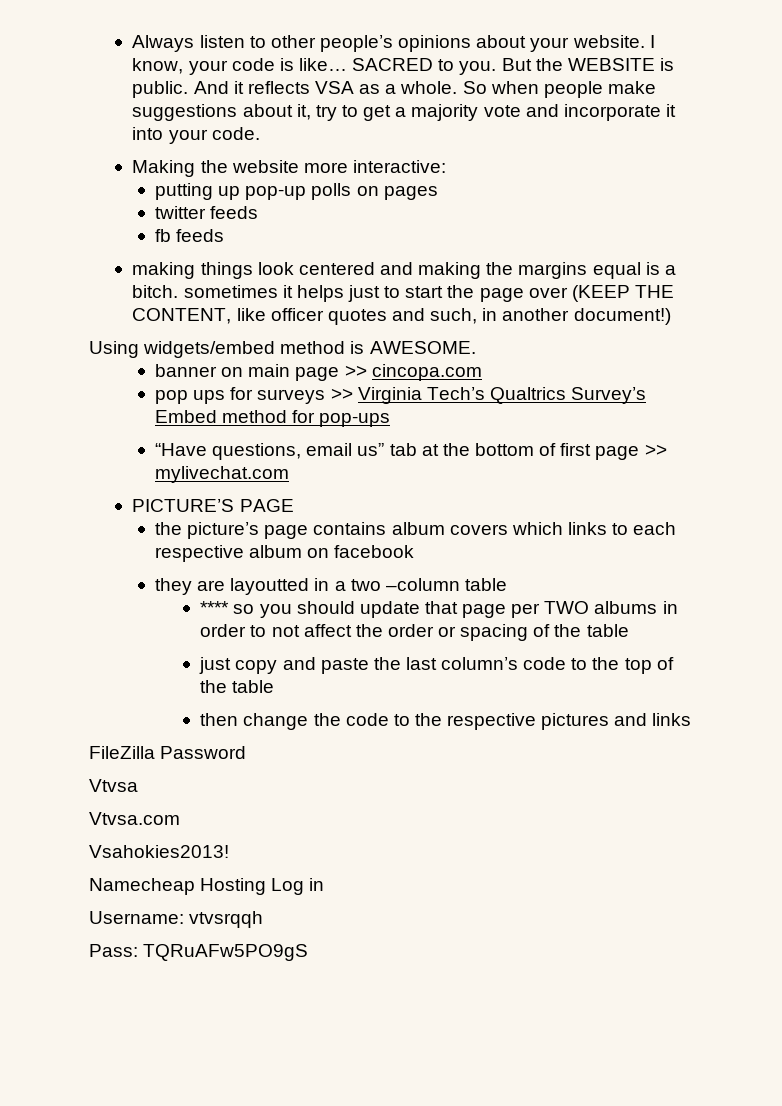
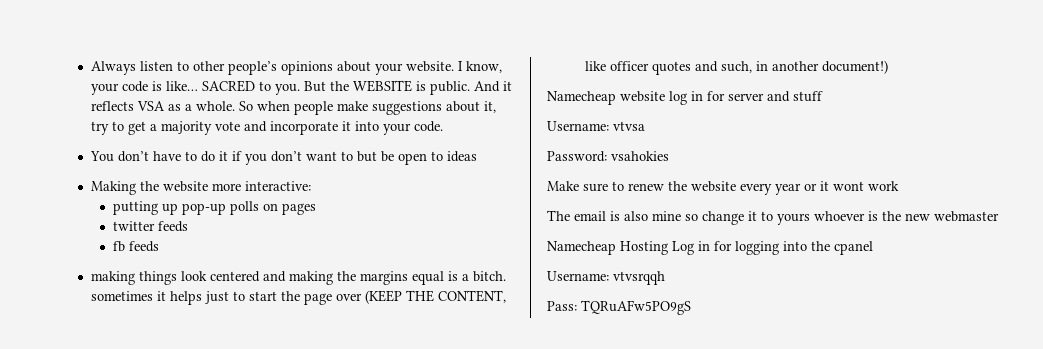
+ You don’t have to do it if you don’t want to but be open to ideas
- Using widgets/embed method is AWESOME.
- banner on main page >> cincopa.com
- pop ups for surveys >> Virginia Tech’s Qualtrics Survey’s Embed method for pop-ups
- “Have questions, email us” tab at the bottom of first page >> mylivechat.com
- PICTURE’S PAGE
- the picture’s page contains album covers which links to each respective album on facebook
- they are layoutted in a two –column table
- **** so you should update that page per TWO albums in order to not affect the order or spacing of the table
- just copy and paste the last column’s code to the top of the table
- then change the code to the respective pictures and links
- FileZilla Password
- Vtvsa
- Vtvsa.com
- Vsahokies2013!
+ Namecheap website log in for server and stuff
+ Username: vtvsa
+ Password: vsahokies
+ Make sure to renew the website every year or it wont work
+ The email is also mine so change it to yours whoever is the new webmaster
- Namecheap Hosting Log in
+ Namecheap Hosting Log in for logging into the cpanel

